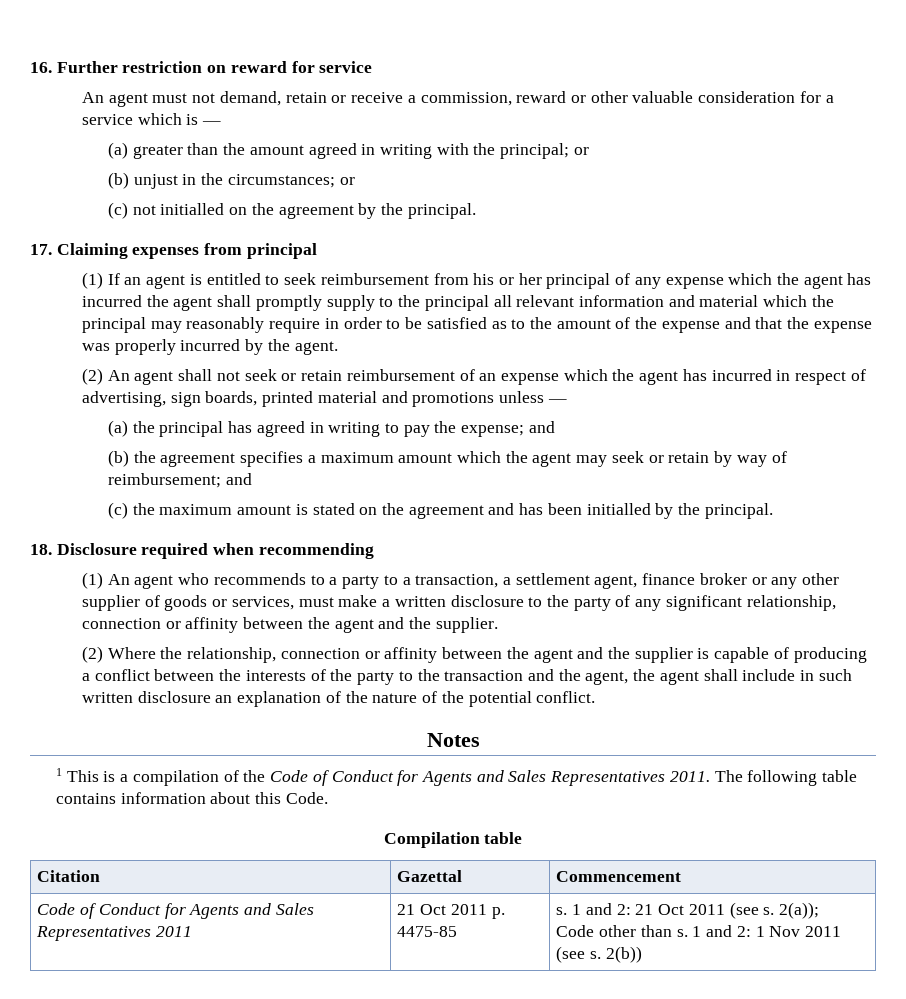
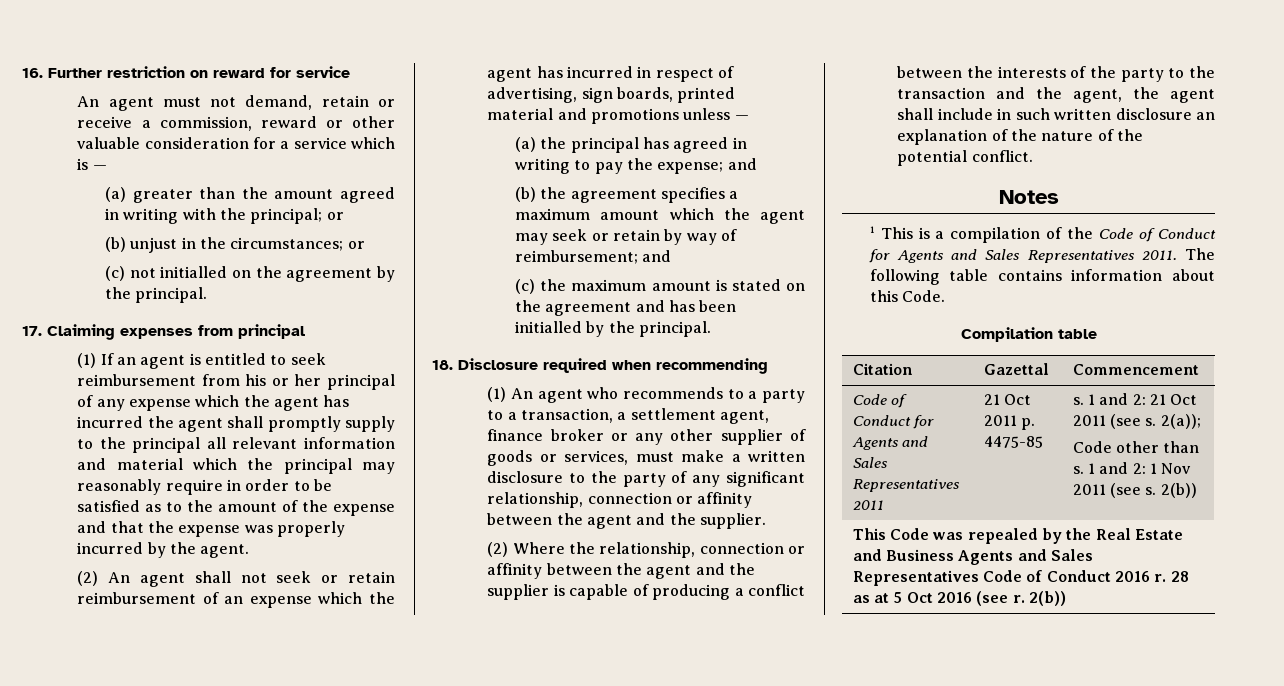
+ This Code was repealed by the Real Estate and Business Agents and Sales Representatives Code of Conduct 2016 r. 28 as at 5 Oct 2016 (see r. 2(b))

